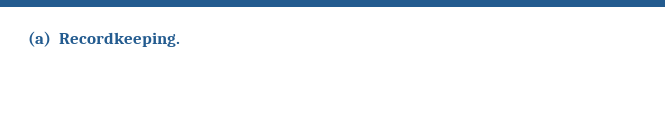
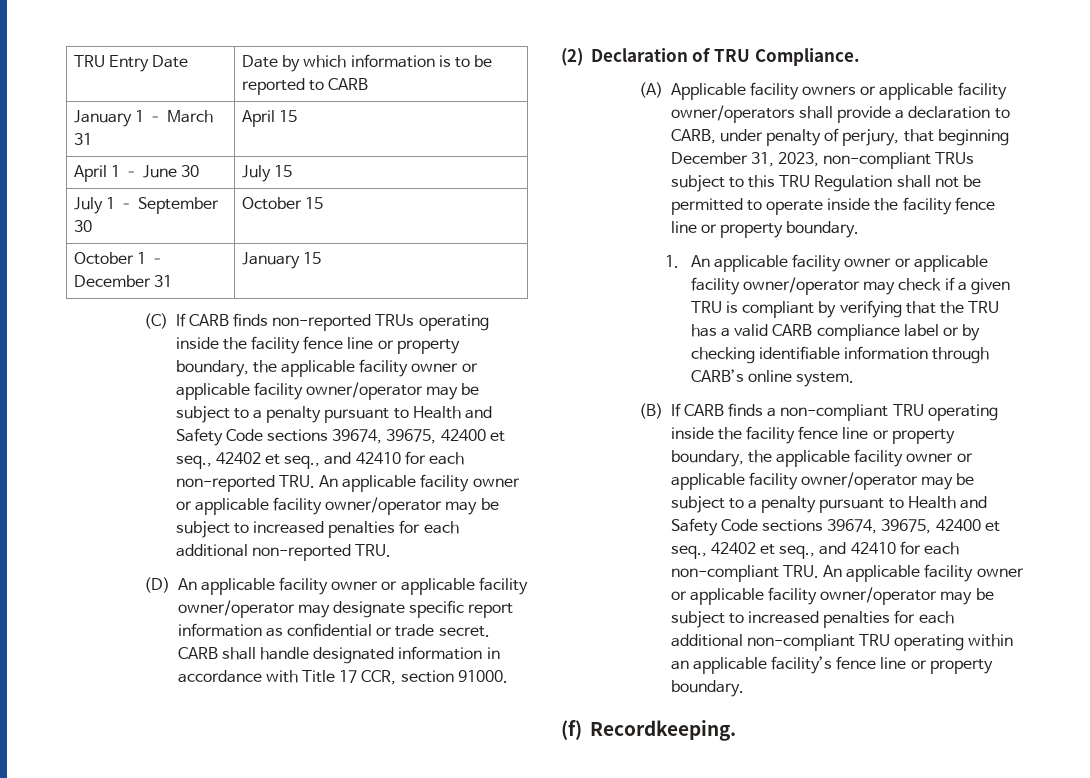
- (a) Recordkeeping.
+ TRU Entry Date | Date by which information is to be reported to CARB
+ January 1 – March 31 | April 15
+ April 1 – June 30 | July 15
+ July 1 – September 30 | October 15
+ October 1 – December 31 | January 15
+ (C) If CARB finds non-reported TRUs operating inside the facility fence line or property boundary, the applicable facility owner or applicable facility owner/operator may be subject to a penalty pursuant to Health and Safety Code sections 39674, 39675, 42400 et seq., 42402 et seq., and 42410 for each non-reported TRU. An applicable facility owner or applicable facility owner/operator may be subject to increased penalties for each additional non-reported TRU.
+ (D) An applicable facility owner or applicable facility owner/operator may designate specific report information as confidential or trade secret. CARB shall handle designated information in accordance with Title 17 CCR, section 91000.
+ (2) Declaration of TRU Compliance.
+ (A) Applicable facility owners or applicable facility owner/operators shall provide a declaration to CARB, under penalty of perjury, that beginning December 31, 2023, non-compliant TRUs subject to this TRU Regulation shall not be permitted to operate inside the facility fence line or property boundary.
+ 1. An applicable facility owner or applicable facility owner/operator may check if a given TRU is compliant by verifying that the TRU has a valid CARB compliance label or by checking identifiable information through CARB’s online system.
+ (B) If CARB finds a non-compliant TRU operating inside the facility fence line or property boundary, the applicable facility owner or applicable facility owner/operator may be subject to a penalty pursuant to Health and Safety Code sections 39674, 39675, 42400 et seq., 42402 et seq., and 42410 for each non-compliant TRU. An applicable facility owner or applicable facility owner/operator may be subject to increased penalties for each additional non-compliant TRU operating within an applicable facility’s fence line or property boundary.
+ (f) Recordkeeping.

